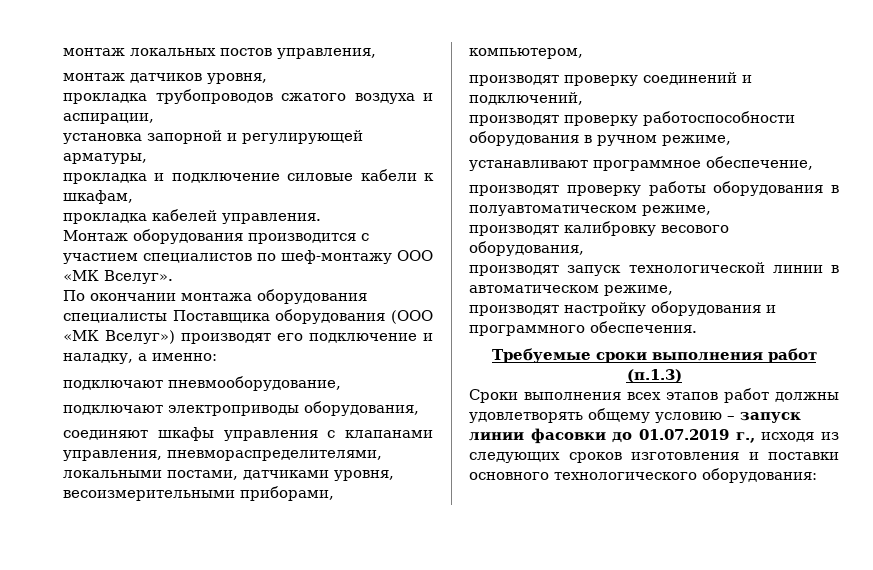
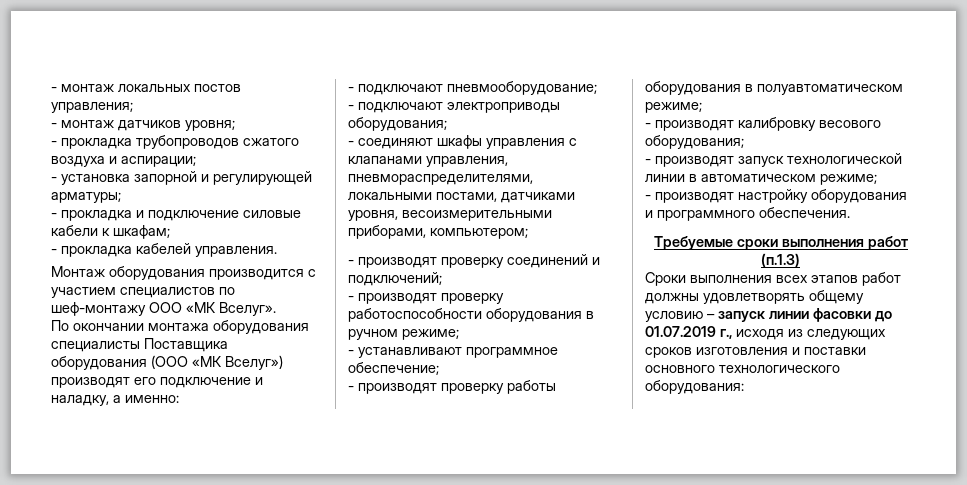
- монтаж локальных постов управления,
- монтаж датчиков уровня,
- прокладка трубопроводов сжатого воздуха и аспирации,
- установка запорной и регулирующей арматуры,
- прокладка и подключение силовые кабели к шкафам,
- прокладка кабелей управления.
+ - монтаж локальных постов управления;
+ - монтаж датчиков уровня;
+ - прокладка трубопроводов сжатого воздуха и аспирации;
+ - установка запорной и регулирующей арматуры;
+ - прокладка и подключение силовые кабели к шкафам;
+ - прокладка кабелей управления.
- подключают пневмооборудование,
- подключают электроприводы оборудования,
- соединяют шкафы управления с клапанами управления, пневмораспределителями, локальными постами, датчиками уровня, весоизмерительными приборами, компьютером,
- производят проверку соединений и подключений,
- производят проверку работоспособности оборудования в ручном режиме,
- устанавливают программное обеспечение,
- производят проверку работы оборудования в полуавтоматическом режиме,
- производят калибровку весового оборудования,
- производят запуск технологической линии в автоматическом режиме,
- производят настройку оборудования и программного обеспечения.
+ - подключают пневмооборудование;
+ - подключают электроприводы оборудования;
+ - соединяют шкафы управления с клапанами управления, пневмораспределителями, локальными постами, датчиками уровня, весоизмерительными приборами, компьютером;
+ - производят проверку соединений и подключений;
+ - производят проверку работоспособности оборудования в ручном режиме;
+ - устанавливают программное обеспечение;
+ - производят проверку работы оборудования в полуавтоматическом режиме;
+ - производят калибровку весового оборудования;
+ - производят запуск технологической линии в автоматическом режиме;
+ - производят настройку оборудования и программного обеспечения.

